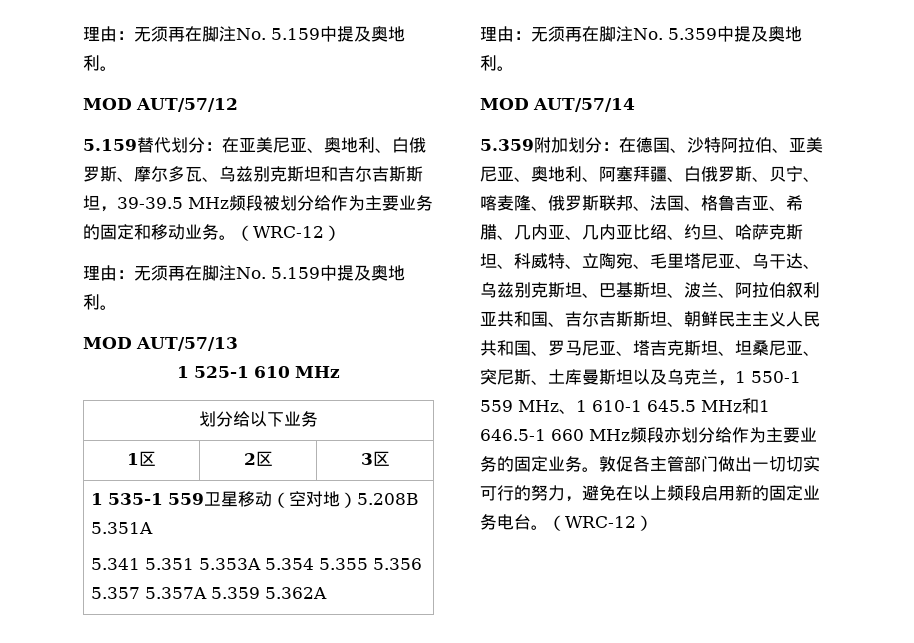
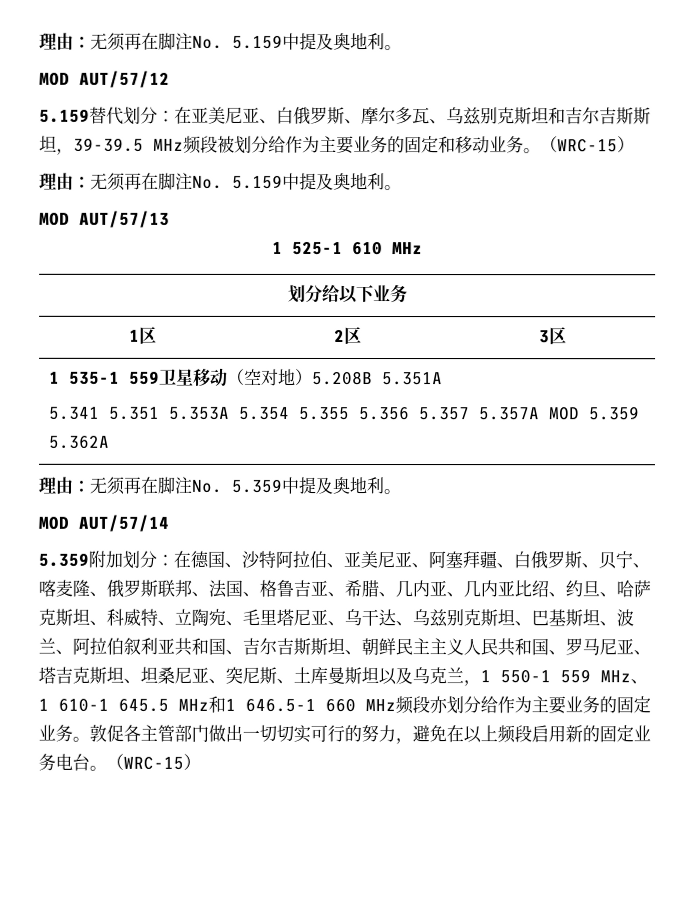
- 5.159替代划分：在亚美尼亚、奥地利、白俄罗斯、摩尔多瓦、乌兹别克斯坦和吉尔吉斯斯坦，39-39.5 MHz频段被划分给作为主要业务的固定和移动业务。（WRC-12）
+ 5.159替代划分：在亚美尼亚、白俄罗斯、摩尔多瓦、乌兹别克斯坦和吉尔吉斯斯坦，39-39.5 MHz频段被划分给作为主要业务的固定和移动业务。（WRC-15）
  1 535-1 559卫星移动（空对地）5.208B 5.351A
- 5.341 5.351 5.353A 5.354 5.355 5.356 5.357 5.357A 5.359 5.362A
+ 5.341 5.351 5.353A 5.354 5.355 5.356 5.357 5.357A MOD 5.359 5.362A
- 在德国、沙特阿拉伯、亚美尼亚、奥地利、阿塞拜疆、白俄罗斯、贝宁、喀麦隆、俄罗斯联邦、法国、格鲁吉亚、希腊、几内亚、几内亚比绍、约旦、哈萨克斯坦、科威特、立陶宛、毛里塔尼亚、乌干达、乌兹别克斯坦、巴基斯坦、波兰、阿拉伯叙利亚共和国、吉尔吉斯斯坦、朝鲜民主主义人民共和国、罗马尼亚、塔吉克斯坦、坦桑尼亚、突尼斯、土库曼斯坦以及乌克兰，1 550-1 559 MHz、1 610-1 645.5 MHz和1 646.5-1 660 MHz频段亦划分给作为主要业务的固定业务。
+ 在德国、沙特阿拉伯、亚美尼亚、阿塞拜疆、白俄罗斯、贝宁、喀麦隆、俄罗斯联邦、法国、格鲁吉亚、希腊、几内亚、几内亚比绍、约旦、哈萨克斯坦、科威特、立陶宛、毛里塔尼亚、乌干达、乌兹别克斯坦、巴基斯坦、波兰、阿拉伯叙利亚共和国、吉尔吉斯斯坦、朝鲜民主主义人民共和国、罗马尼亚、塔吉克斯坦、坦桑尼亚、突尼斯、土库曼斯坦以及乌克兰，1 550-1 559 MHz、1 610-1 645.5 MHz和1 646.5-1 660 MHz频段亦划分给作为主要业务的固定业务。
- 敦促各主管部门做出一切切实可行的努力，避免在以上频段启用新的固定业务电台。（WRC-12）
+ 敦促各主管部门做出一切切实可行的努力，避免在以上频段启用新的固定业务电台。（WRC-15）

